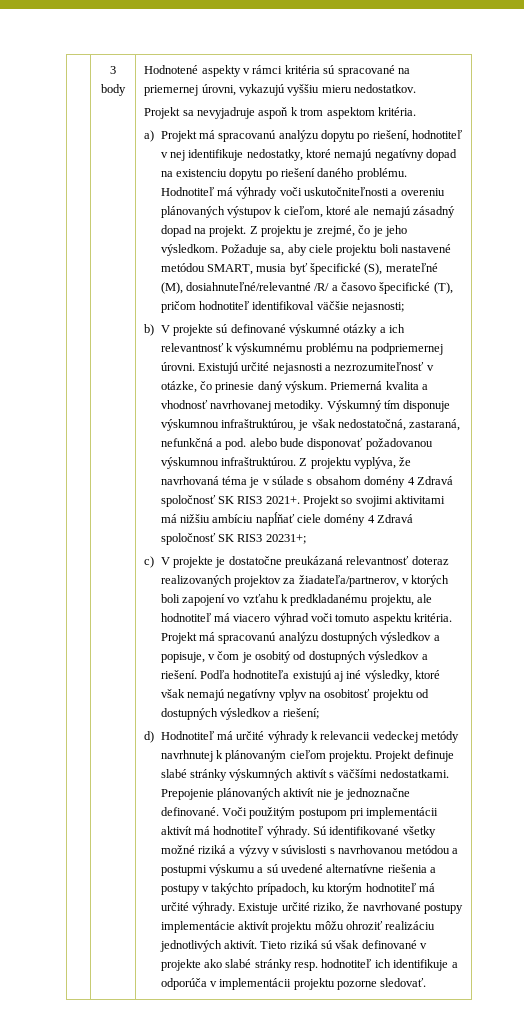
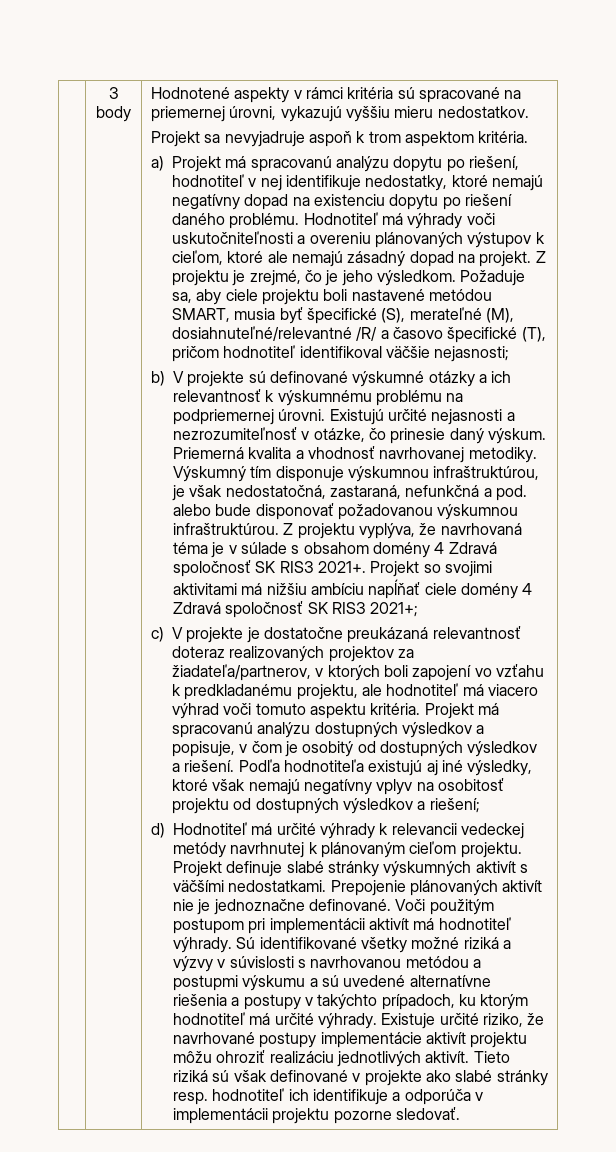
- Projekt so svojimi aktivitami má nižšiu ambíciu napĺňať ciele domény 4 Zdravá spoločnosť SK RIS3 20231+;
+ Projekt so svojimi aktivitami má nižšiu ambíciu napĺňať ciele domény 4 Zdravá spoločnosť SK RIS3 2021+;

